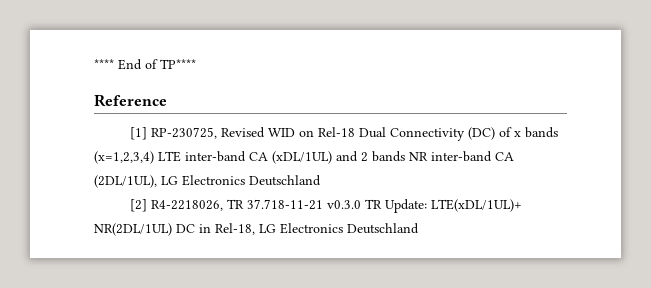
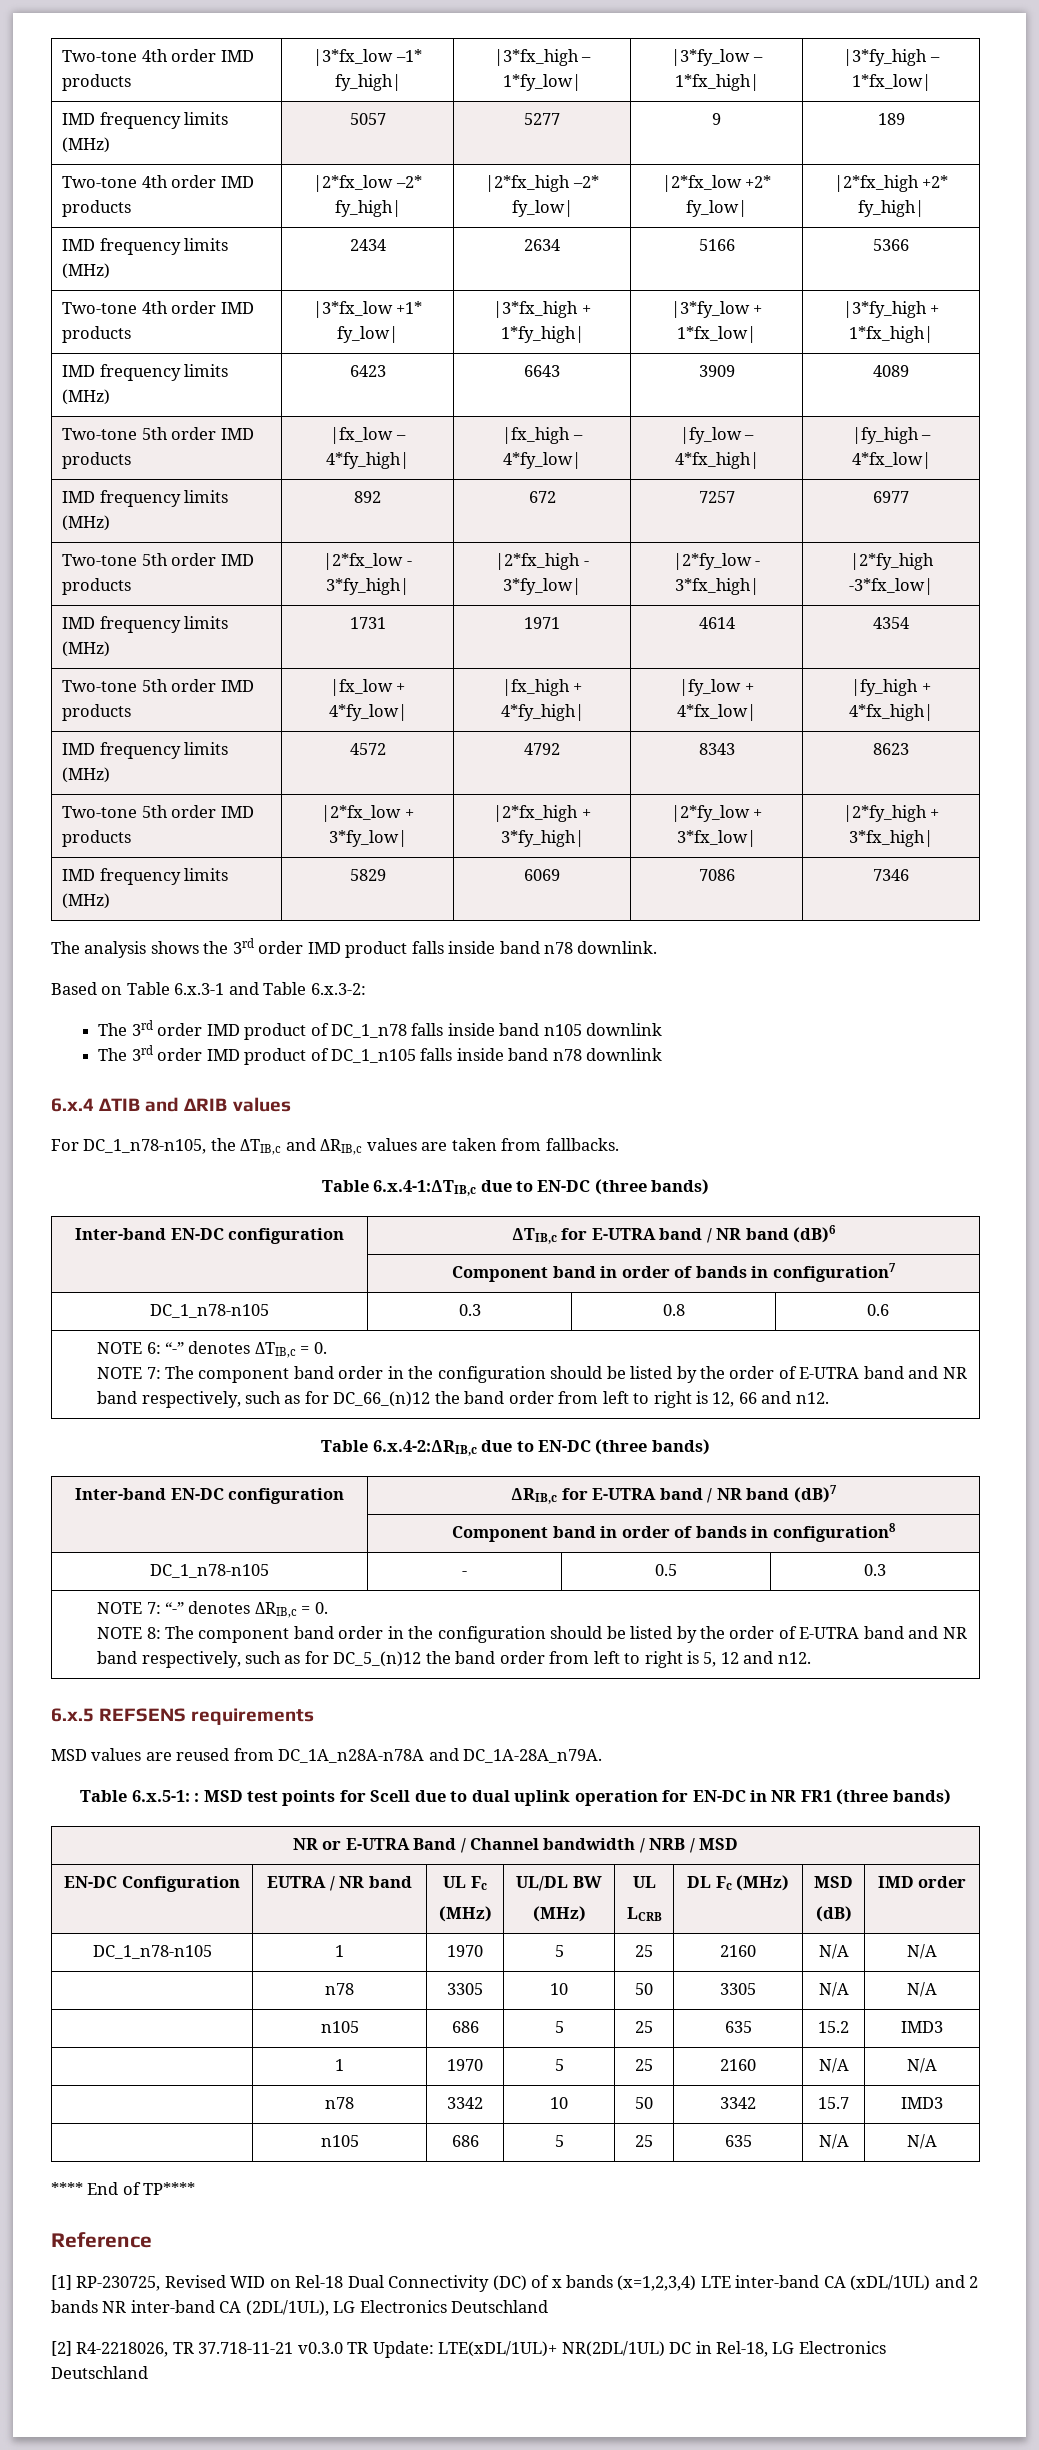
+ Two-tone 4th order IMD products | |3*fx_low –1* fy_high| | |3*fx_high – 1*fy_low| | |3*fy_low – 1*fx_high| | |3*fy_high – 1*fx_low|
+ IMD frequency limits (MHz) | 5057 | 5277 | 9 | 189
+ Two-tone 4th order IMD products | |2*fx_low –2* fy_high| | |2*fx_high –2* fy_low| | |2*fx_low +2* fy_low| | |2*fx_high +2* fy_high|
+ IMD frequency limits (MHz) | 2434 | 2634 | 5166 | 5366
+ Two-tone 4th order IMD products | |3*fx_low +1* fy_low| | |3*fx_high + 1*fy_high| | |3*fy_low + 1*fx_low| | |3*fy_high + 1*fx_high|
+ IMD frequency limits (MHz) | 6423 | 6643 | 3909 | 4089
+ Two-tone 5th order IMD products | |fx_low – 4*fy_high| | |fx_high – 4*fy_low| | |fy_low – 4*fx_high| | |fy_high – 4*fx_low|
+ IMD frequency limits (MHz) | 892 | 672 | 7257 | 6977
+ Two-tone 5th order IMD products | |2*fx_low - 3*fy_high| | |2*fx_high - 3*fy_low| | |2*fy_low - 3*fx_high| | |2*fy_high -3*fx_low|
+ IMD frequency limits (MHz) | 1731 | 1971 | 4614 | 4354
+ Two-tone 5th order IMD products | |fx_low + 4*fy_low| | |fx_high + 4*fy_high| | |fy_low + 4*fx_low| | |fy_high + 4*fx_high|
+ IMD frequency limits (MHz) | 4572 | 4792 | 8343 | 8623
+ Two-tone 5th order IMD products | |2*fx_low + 3*fy_low| | |2*fx_high + 3*fy_high| | |2*fy_low + 3*fx_low| | |2*fy_high + 3*fx_high|
+ IMD frequency limits (MHz) | 5829 | 6069 | 7086 | 7346
+ The analysis shows the 3rd order IMD product falls inside band n78 downlink.
+ Based on Table 6.x.3-1 and Table 6.x.3-2:
+ The 3rd order IMD product of DC_1_n78 falls inside band n105 downlink
+ The 3rd order IMD product of DC_1_n105 falls inside band n78 downlink
+ 6.x.4 ∆TIB and ∆RIB values
+ For DC_1_n78-n105, the ΔTIB,c and ΔRIB,c values are taken from fallbacks.
+ Table 6.x.4-1:ΔTIB,c due to EN-DC (three bands)
+ Inter-band EN-DC configuration | ΔTIB,c for E-UTRA band / NR band (dB)6
+ | Component band in order of bands in configuration7
+ DC_1_n78-n105 | 0.3 | 0.8 | 0.6
+ NOTE 6: “-” denotes ΔTIB,c = 0.
+ NOTE 7: The component band order in the configuration should be listed by the order of E-UTRA band and NR band respectively, such as for DC_66_(n)12 the band order from left to right is 12, 66 and n12.
+ Table 6.x.4-2:ΔRIB,c due to EN-DC (three bands)
+ Inter-band EN-DC configuration | ΔRIB,c for E-UTRA band / NR band (dB)7
+ | Component band in order of bands in configuration8
+ DC_1_n78-n105 | - | 0.5 | 0.3
+ NOTE 7: “-” denotes ΔRIB,c = 0.
+ NOTE 8: The component band order in the configuration should be listed by the order of E-UTRA band and NR band respectively, such as for DC_5_(n)12 the band order from left to right is 5, 12 and n12.
+ 6.x.5 REFSENS requirements
+ MSD values are reused from DC_1A_n28A-n78A and DC_1A-28A_n79A.
+ Table 6.x.5-1: : MSD test points for Scell due to dual uplink operation for EN-DC in NR FR1 (three bands)
+ NR or E-UTRA Band / Channel bandwidth / NRB / MSD
+ EN-DC Configuration | EUTRA / NR band | UL Fc
+ (MHz) | UL/DL BW
+ (MHz) | UL
+ LCRB | DL Fc (MHz) | MSD
+ (dB) | IMD order
+ DC_1_n78-n105 | 1 | 1970 | 5 | 25 | 2160 | N/A | N/A
+ | n78 | 3305 | 10 | 50 | 3305 | N/A | N/A
+ | n105 | 686 | 5 | 25 | 635 | 15.2 | IMD3
+ | 1 | 1970 | 5 | 25 | 2160 | N/A | N/A
+ | n78 | 3342 | 10 | 50 | 3342 | 15.7 | IMD3
+ | n105 | 686 | 5 | 25 | 635 | N/A | N/A

